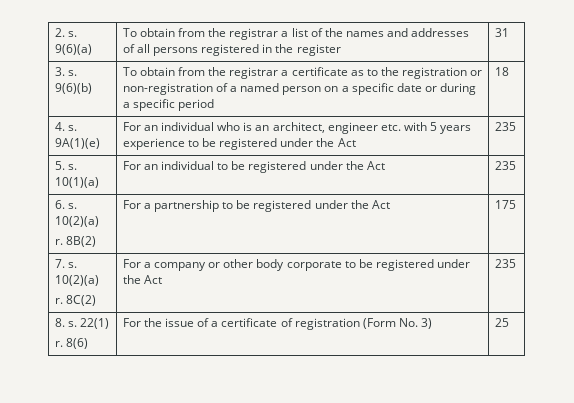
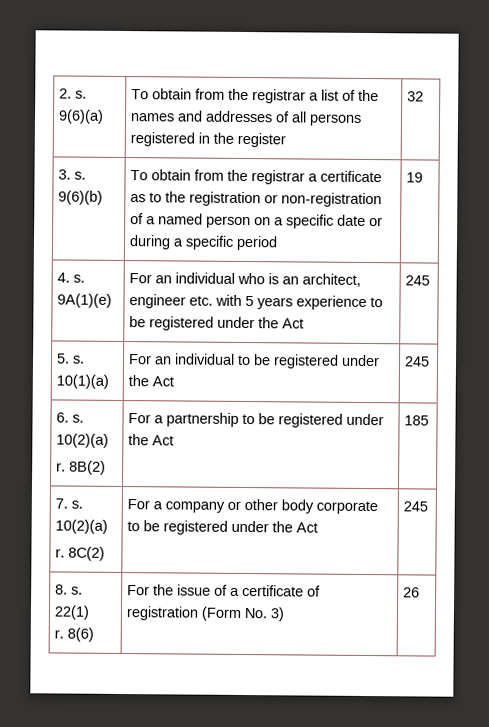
- 2. s. 9(6)(a) | To obtain from the registrar a list of the names and addresses of all persons registered in the register | 31
+ 2. s. 9(6)(a) | To obtain from the registrar a list of the names and addresses of all persons registered in the register | 32
- 3. s. 9(6)(b) | To obtain from the registrar a certificate as to the registration or non-registration of a named person on a specific date or during a specific period | 18
+ 3. s. 9(6)(b) | To obtain from the registrar a certificate as to the registration or non-registration of a named person on a specific date or during a specific period | 19
- 4. s. 9A(1)(e) | For an individual who is an architect, engineer etc. with 5 years experience to be registered under the Act | 235
+ 4. s. 9A(1)(e) | For an individual who is an architect, engineer etc. with 5 years experience to be registered under the Act | 245
- 5. s. 10(1)(a) | For an individual to be registered under the Act | 235
+ 5. s. 10(1)(a) | For an individual to be registered under the Act | 245
  6. s. 10(2)(a)
- r. 8B(2) | For a partnership to be registered under the Act | 175
+ r. 8B(2) | For a partnership to be registered under the Act | 185
  7. s. 10(2)(a)
- r. 8C(2) | For a company or other body corporate to be registered under the Act | 235
+ r. 8C(2) | For a company or other body corporate to be registered under the Act | 245
  8. s. 22(1)
- r. 8(6) | For the issue of a certificate of registration (Form No. 3) | 25
+ r. 8(6) | For the issue of a certificate of registration (Form No. 3) | 26

